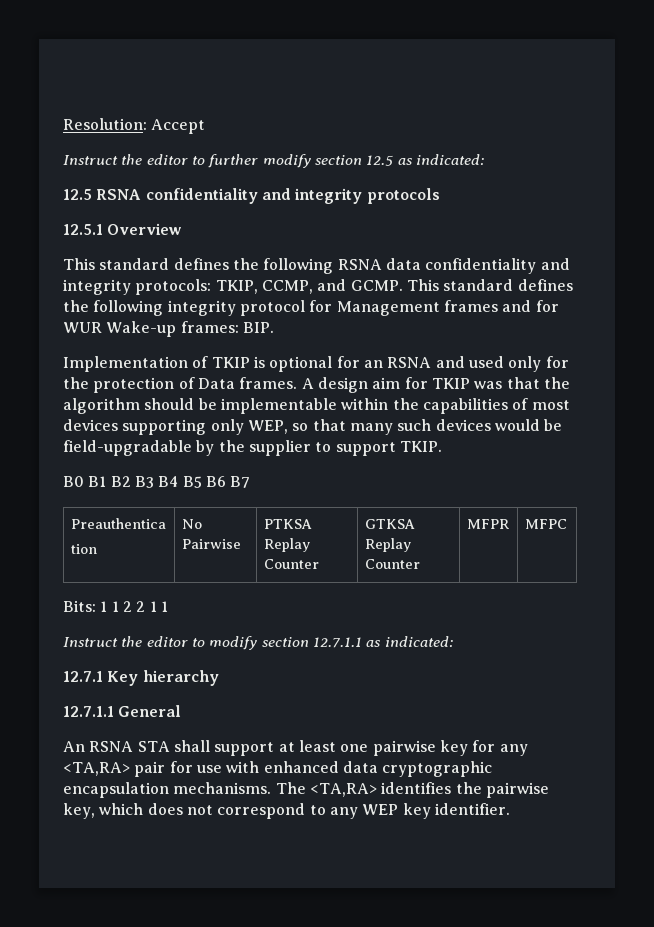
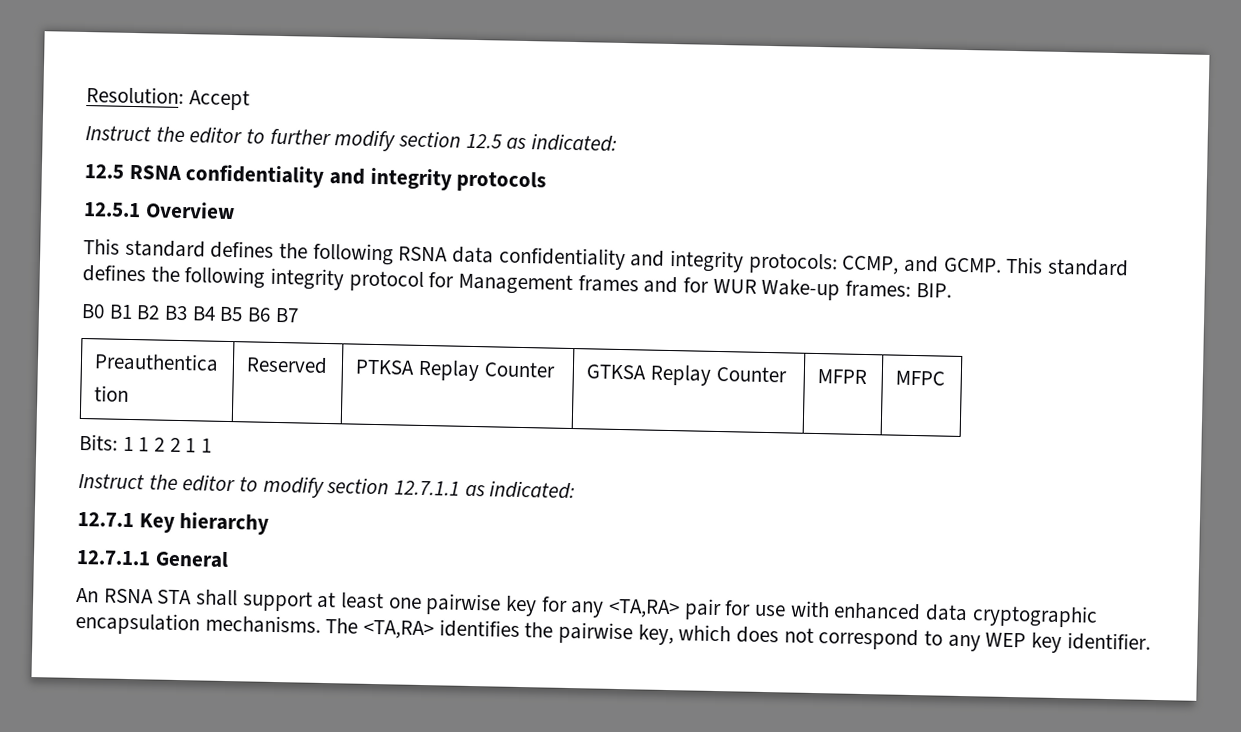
- This standard defines the following RSNA data confidentiality and integrity protocols: TKIP, CCMP, and GCMP.
+ This standard defines the following RSNA data confidentiality and integrity protocols: CCMP, and GCMP.
- Implementation of TKIP is optional for an RSNA and used only for the protection of Data frames. A design aim for TKIP was that the algorithm should be implementable within the capabilities of most devices supporting only WEP, so that many such devices would be field-upgradable by the supplier to support TKIP.
  Preauthentica
- tion | No Pairwise | PTKSA Replay Counter | GTKSA Replay Counter | MFPR | MFPC
+ tion | Reserved | PTKSA Replay Counter | GTKSA Replay Counter | MFPR | MFPC

